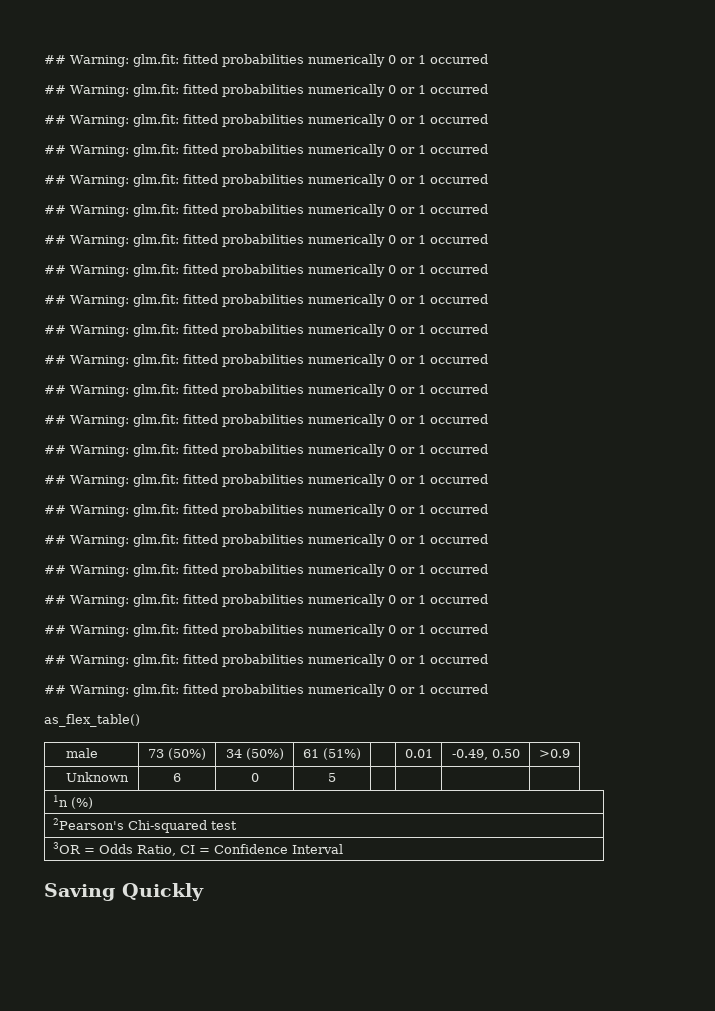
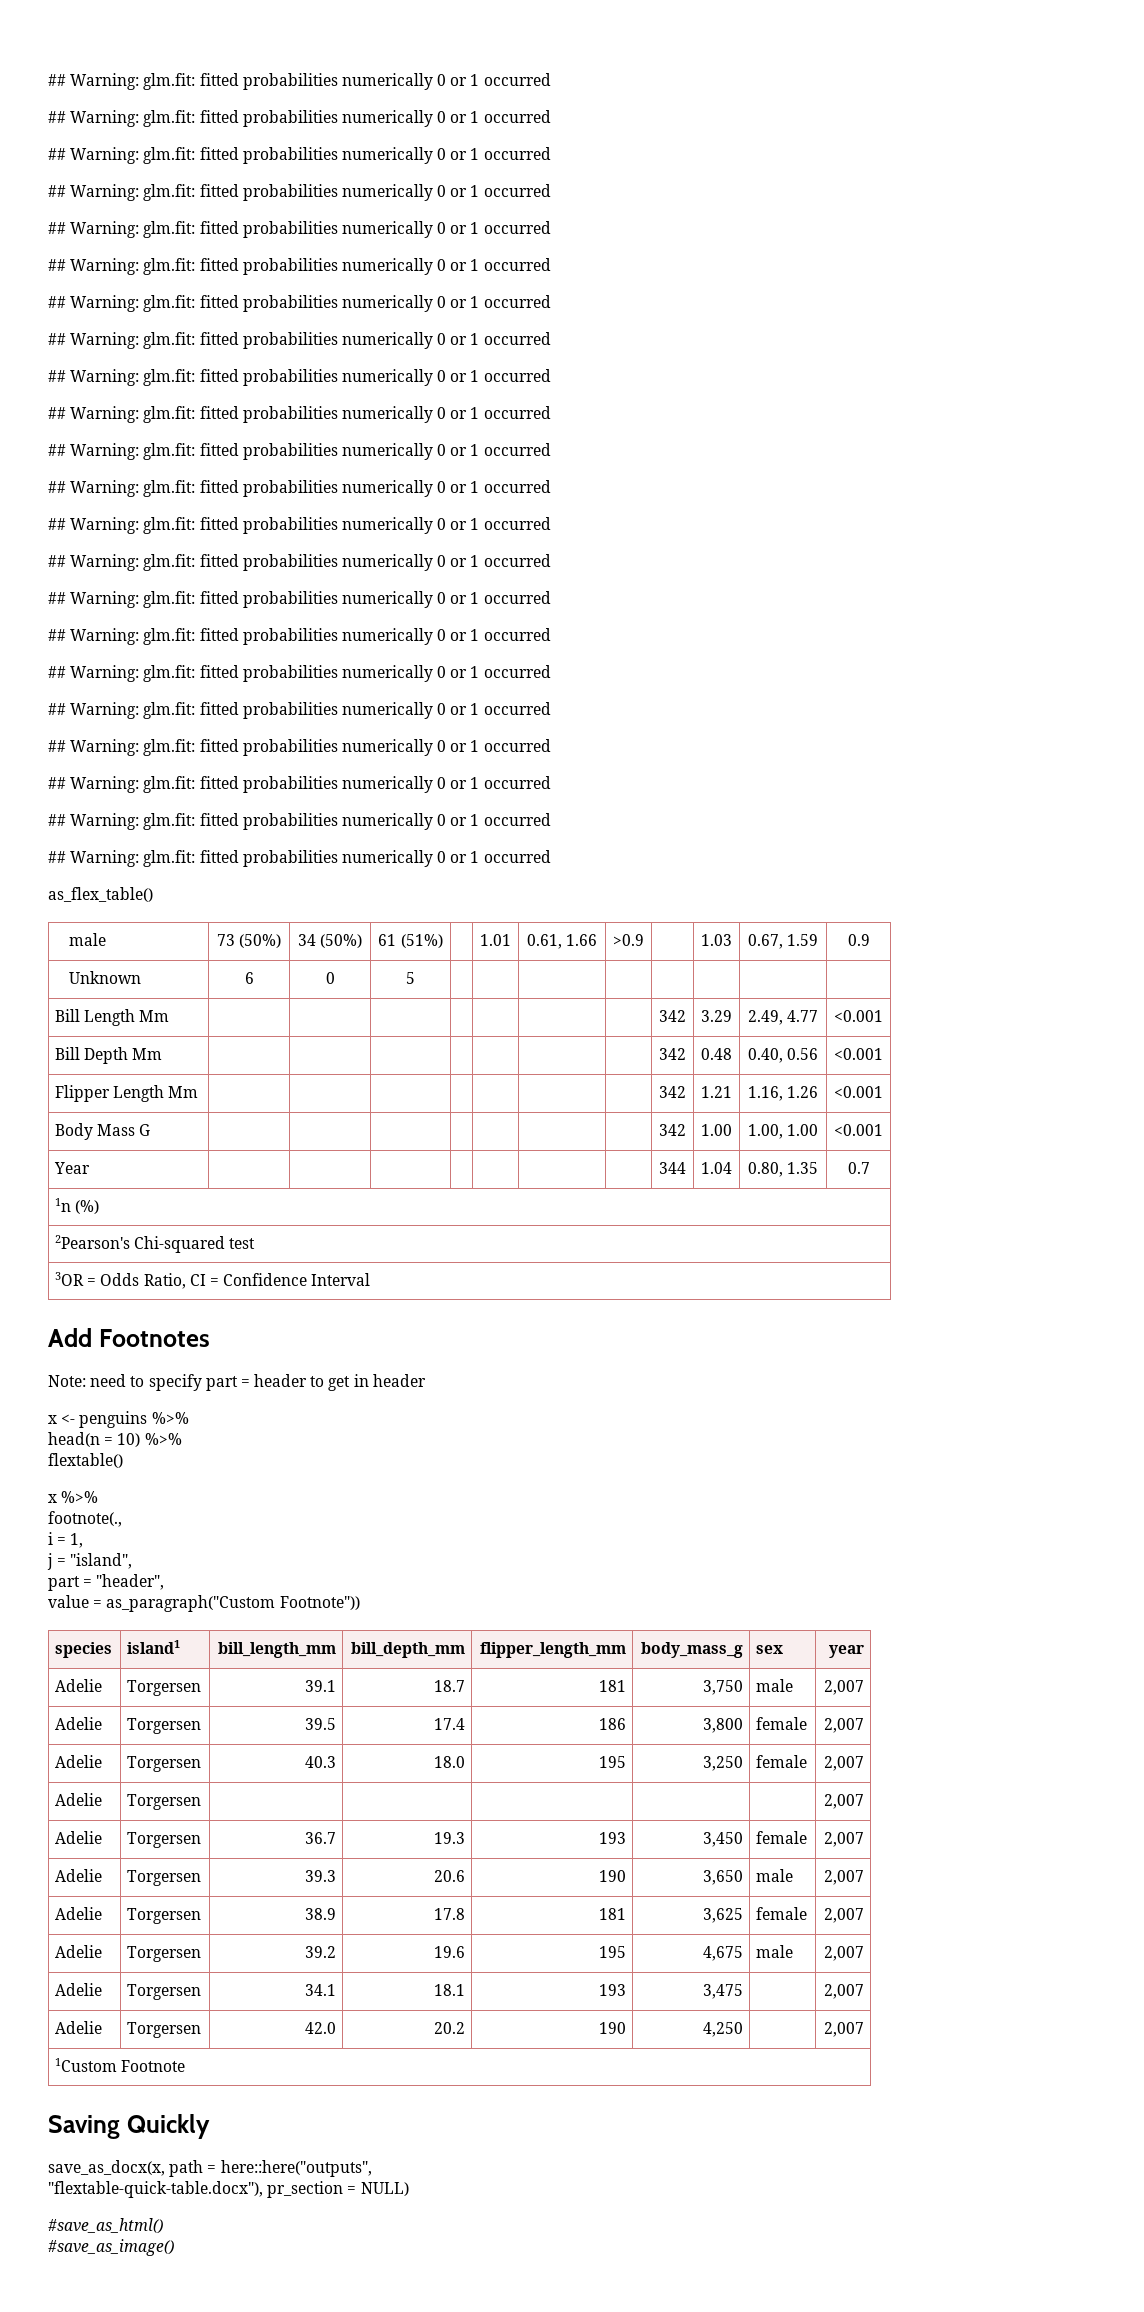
- male | 73 (50%) | 34 (50%) | 61 (51%) | | 0.01 | -0.49, 0.50 | >0.9
- Unknown | 6 | 0 | 5 | | | |
+ male | 73 (50%) | 34 (50%) | 61 (51%) | | 1.01 | 0.61, 1.66 | >0.9 | | 1.03 | 0.67, 1.59 | 0.9
+ Unknown | 6 | 0 | 5 | | | | | | | |
+ Bill Length Mm | | | | | | | | 342 | 3.29 | 2.49, 4.77 | <0.001
+ Bill Depth Mm | | | | | | | | 342 | 0.48 | 0.40, 0.56 | <0.001
+ Flipper Length Mm | | | | | | | | 342 | 1.21 | 1.16, 1.26 | <0.001
+ Body Mass G | | | | | | | | 342 | 1.00 | 1.00, 1.00 | <0.001
+ Year | | | | | | | | 344 | 1.04 | 0.80, 1.35 | 0.7
+ Add Footnotes
+ Note: need to specify part = header to get in header
+ x <- penguins %>%
+ head(n = 10) %>%
+ flextable()
+ x %>%
+ footnote(.,
+ i = 1,
+ j = "island",
+ part = "header",
+ value = as_paragraph("Custom Footnote"))
+ species | island1 | bill_length_mm | bill_depth_mm | flipper_length_mm | body_mass_g | sex | year
+ Adelie | Torgersen | 39.1 | 18.7 | 181 | 3,750 | male | 2,007
+ Adelie | Torgersen | 39.5 | 17.4 | 186 | 3,800 | female | 2,007
+ Adelie | Torgersen | 40.3 | 18.0 | 195 | 3,250 | female | 2,007
+ Adelie | Torgersen | | | | | | 2,007
+ Adelie | Torgersen | 36.7 | 19.3 | 193 | 3,450 | female | 2,007
+ Adelie | Torgersen | 39.3 | 20.6 | 190 | 3,650 | male | 2,007
+ Adelie | Torgersen | 38.9 | 17.8 | 181 | 3,625 | female | 2,007
+ Adelie | Torgersen | 39.2 | 19.6 | 195 | 4,675 | male | 2,007
+ Adelie | Torgersen | 34.1 | 18.1 | 193 | 3,475 | | 2,007
+ Adelie | Torgersen | 42.0 | 20.2 | 190 | 4,250 | | 2,007
+ 1Custom Footnote
  Saving Quickly
+ save_as_docx(x, path = here::here("outputs",
+ "flextable-quick-table.docx"), pr_section = NULL)
+ #save_as_html()
+ #save_as_image()

